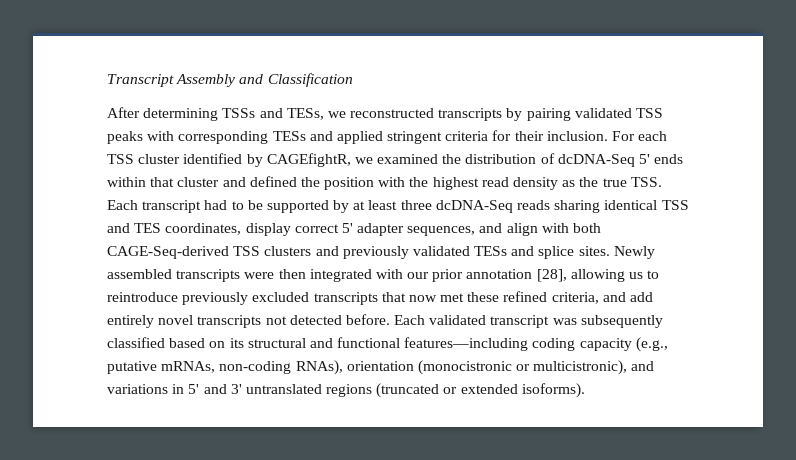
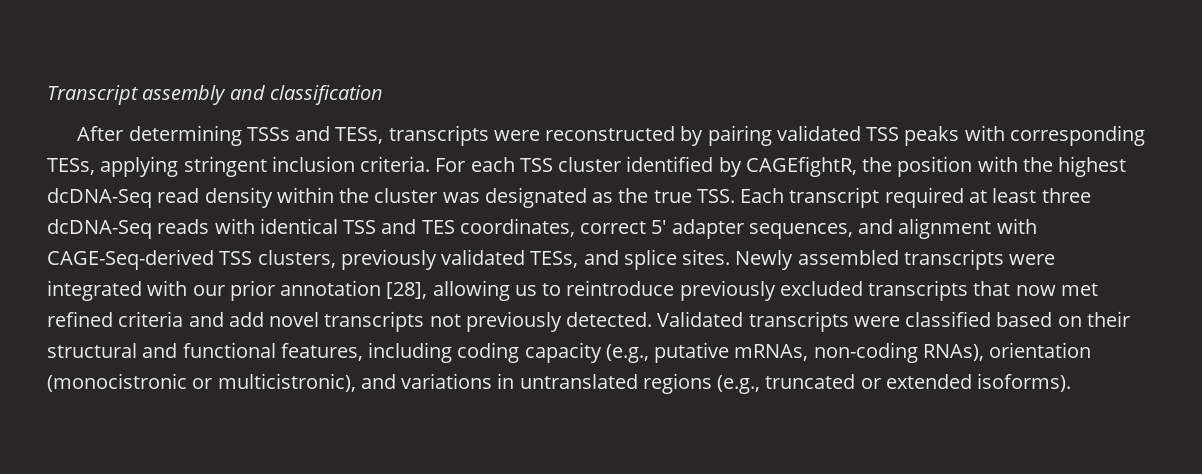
- Transcript Assembly and Classification
+ Transcript assembly and classification
- After determining TSSs and TESs, we reconstructed transcripts by pairing validated TSS peaks with corresponding TESs and applied stringent criteria for their inclusion.
+ After determining TSSs and TESs, transcripts were reconstructed by pairing validated TSS peaks with corresponding TESs, applying stringent inclusion criteria.
- For each TSS cluster identified by CAGEfightR, we examined the distribution of dcDNA-Seq 5' ends within that cluster and defined the position with the highest read density as the true TSS. Each transcript had to be supported by at least three dcDNA-Seq reads sharing identical TSS and TES coordinates, display correct 5' adapter sequences, and align with both CAGE-Seq-derived TSS clusters and previously validated TESs and splice sites.
+ For each TSS cluster identified by CAGEfightR, the position with the highest dcDNA-Seq read density within the cluster was designated as the true TSS. Each transcript required at least three dcDNA-Seq reads with identical TSS and TES coordinates, correct 5' adapter sequences, and alignment with CAGE-Seq-derived TSS clusters, previously validated TESs, and splice sites.
- Newly assembled transcripts were then integrated with our prior annotation [28], allowing us to reintroduce previously excluded transcripts that now met these refined criteria, and add entirely novel transcripts not detected before. Each validated transcript was subsequently classified based on its structural and functional features—including coding capacity (e.g., putative mRNAs, non-coding RNAs), orientation (monocistronic or multicistronic), and variations in 5' and 3' untranslated regions (truncated or extended isoforms).
+ Newly assembled transcripts were integrated with our prior annotation [28], allowing us to reintroduce previously excluded transcripts that now met refined criteria and add novel transcripts not previously detected. Validated transcripts were classified based on their structural and functional features, including coding capacity (e.g., putative mRNAs, non-coding RNAs), orientation (monocistronic or multicistronic), and variations in untranslated regions (e.g., truncated or extended isoforms).

